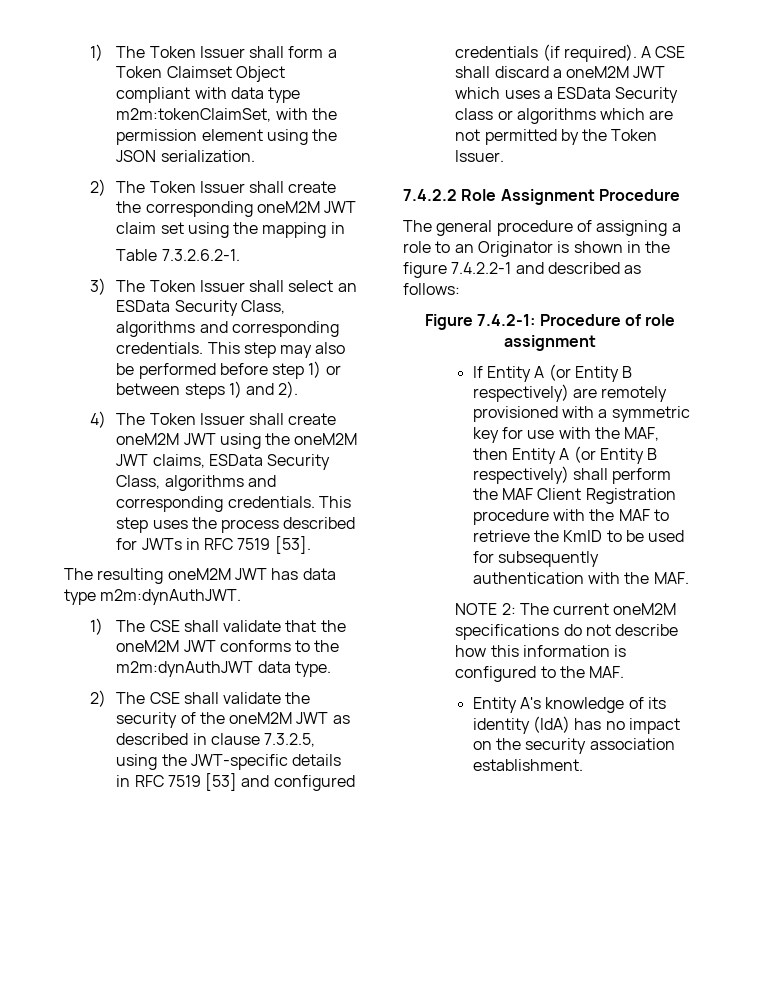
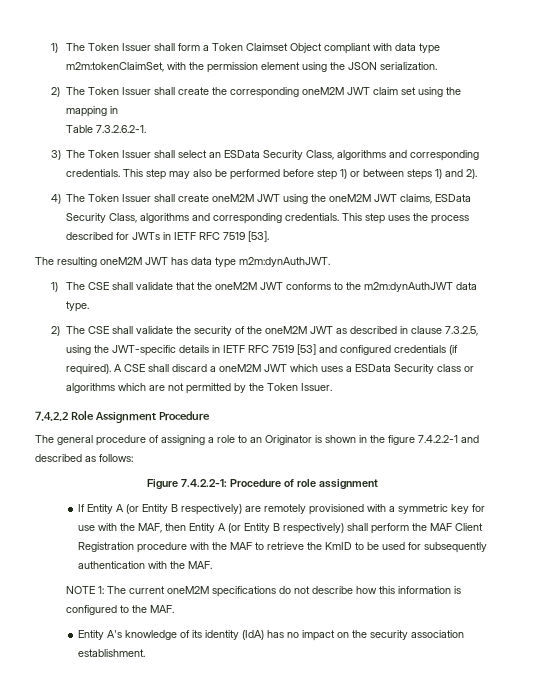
- This step uses the process described for JWTs in RFC 7519 [53].
+ This step uses the process described for JWTs in IETF RFC 7519 [53].
- 2) The CSE shall validate the security of the oneM2M JWT as described in clause 7.3.2.5, using the JWT-specific details in RFC 7519 [53] and configured credentials (if required).
+ 2) The CSE shall validate the security of the oneM2M JWT as described in clause 7.3.2.5, using the JWT-specific details in IETF RFC 7519 [53] and configured credentials (if required).
- Figure 7.4.2-1: Procedure of role assignment
+ Figure 7.4.2.2-1: Procedure of role assignment
- NOTE 2: The current oneM2M specifications do not describe how this information is configured to the MAF.
+ NOTE 1: The current oneM2M specifications do not describe how this information is configured to the MAF.

